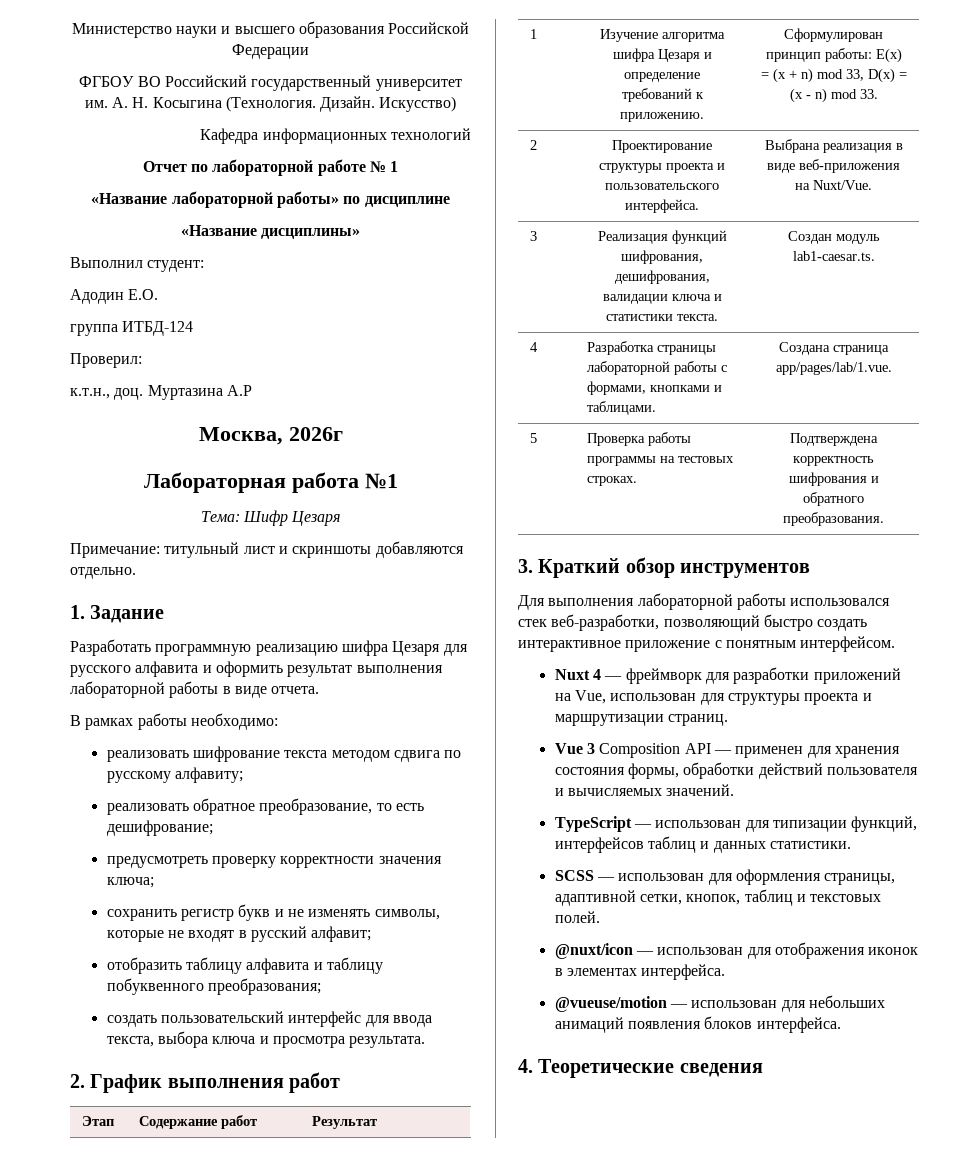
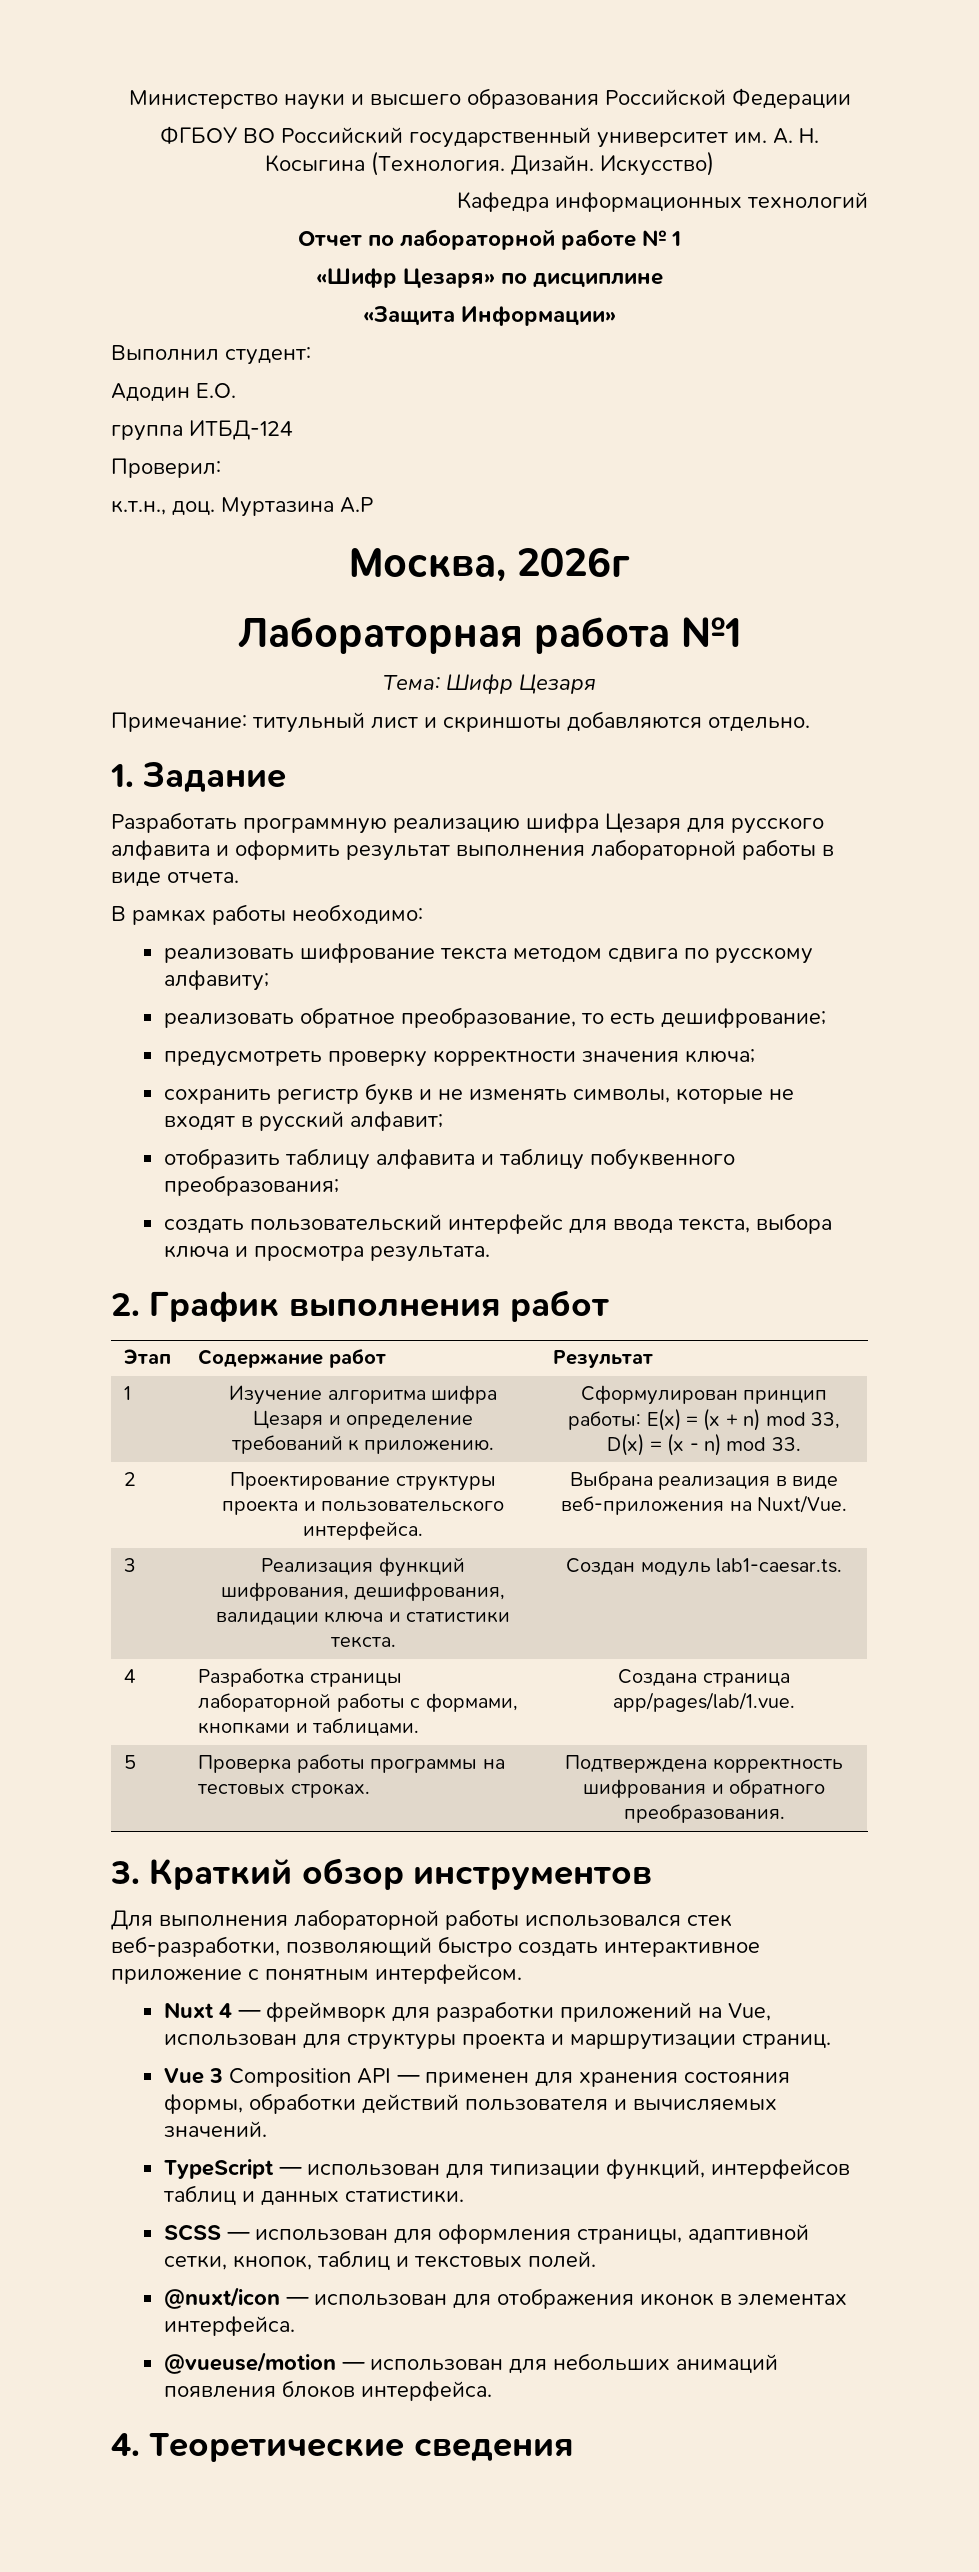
- «Название лабораторной работы» по дисциплине
+ «Шифр Цезаря» по дисциплине
- «Название дисциплины»
+ «Защита Информации»

